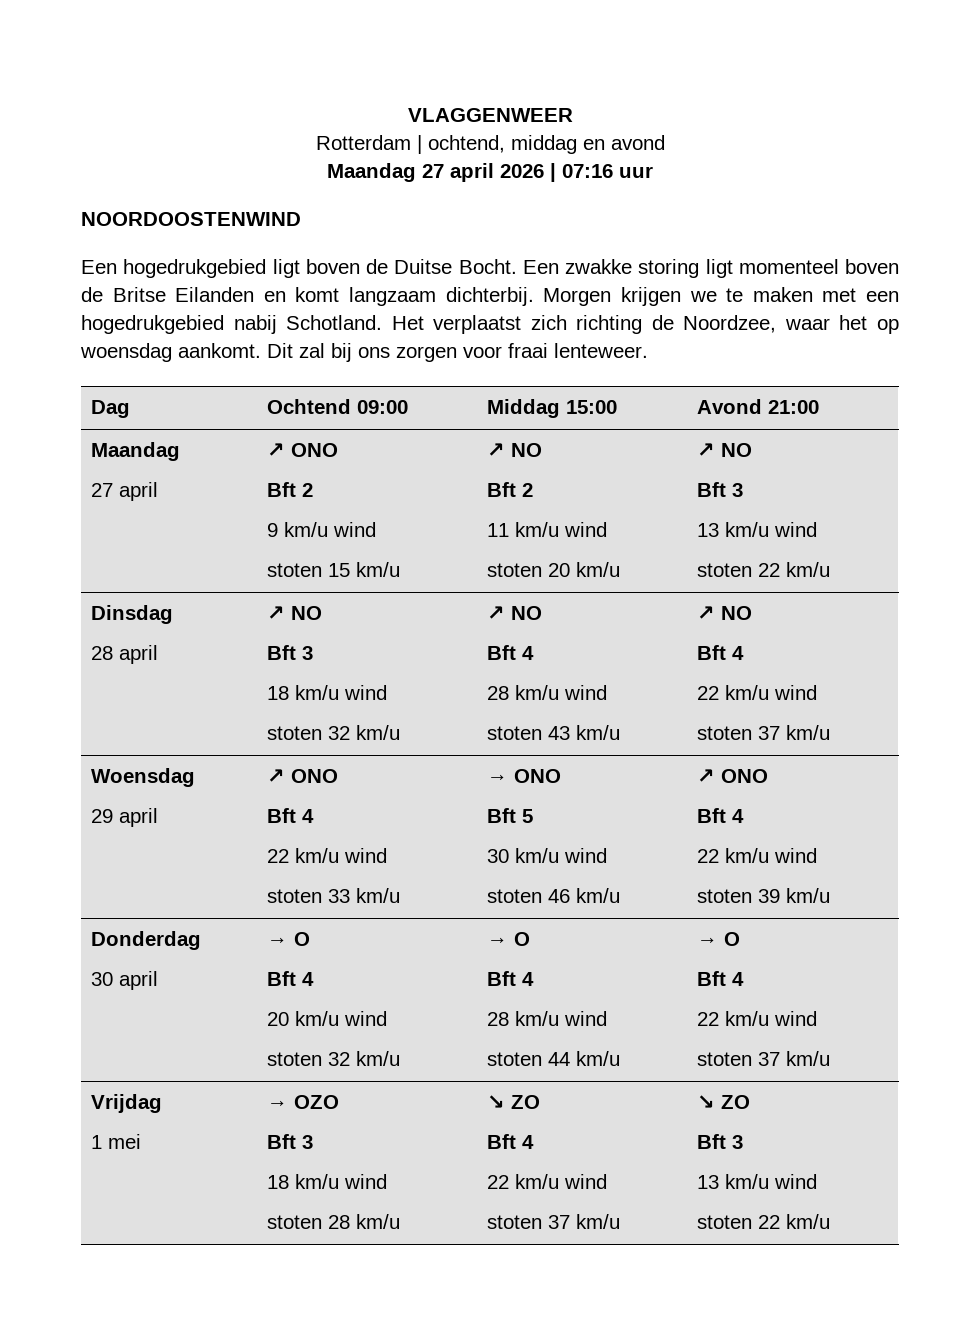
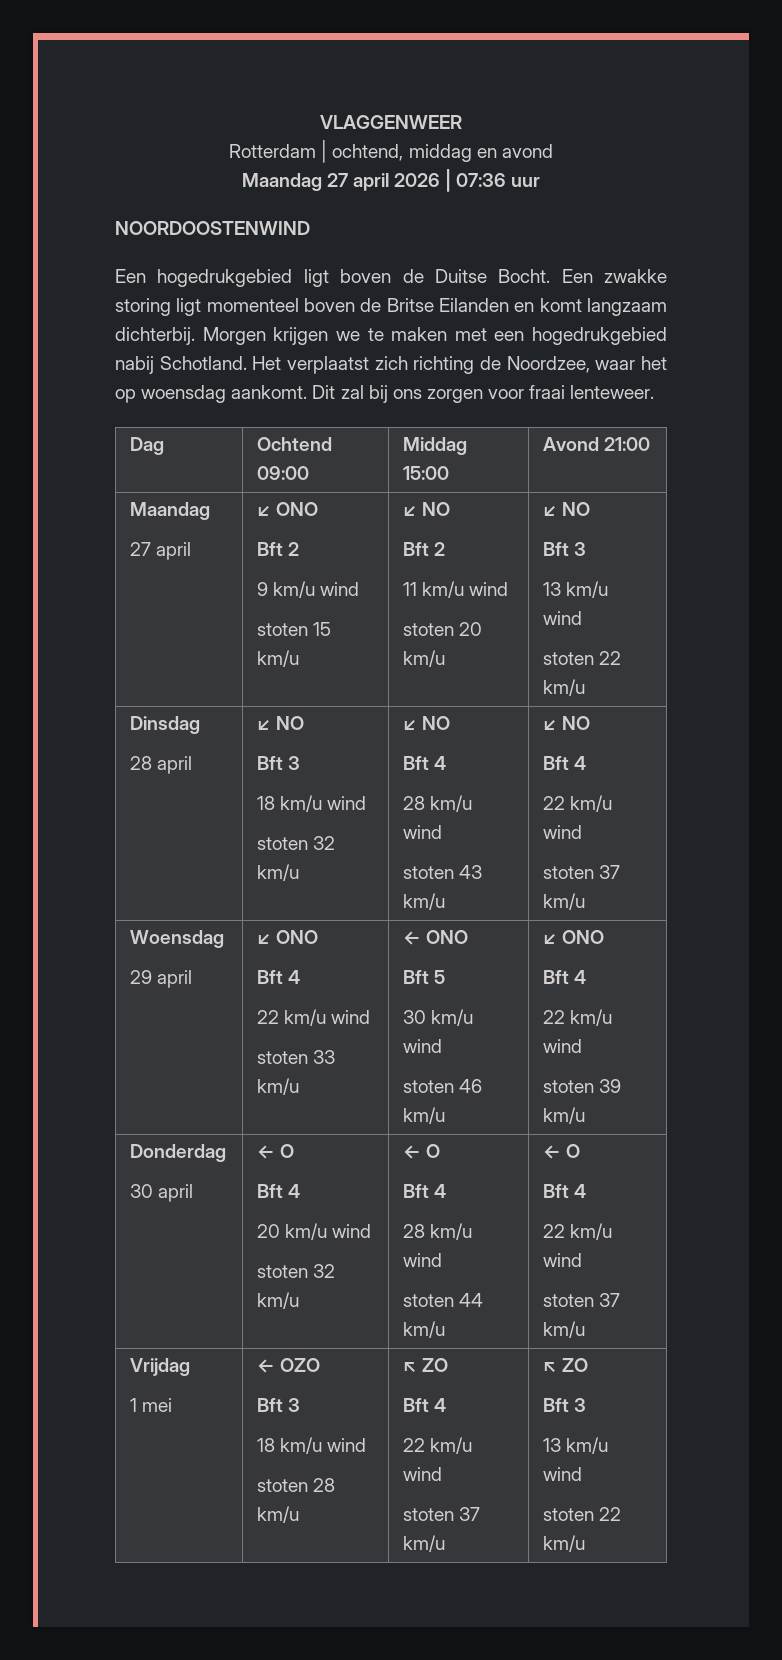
- Maandag 27 april 2026 | 07:16 uur
+ Maandag 27 april 2026 | 07:36 uur
  Dag | Ochtend 09:00 | Middag 15:00 | Avond 21:00
  Maandag
- 27 april | ↗ ONO
+ 27 april | ↙ ONO
  Bft 2
  9 km/u wind
- stoten 15 km/u | ↗ NO
+ stoten 15 km/u | ↙ NO
  Bft 2
  11 km/u wind
- stoten 20 km/u | ↗ NO
+ stoten 20 km/u | ↙ NO
  Dinsdag
- 28 april | ↗ NO
+ 28 april | ↙ NO
  Bft 3
  18 km/u wind
- stoten 32 km/u | ↗ NO
+ stoten 32 km/u | ↙ NO
  Bft 4
  28 km/u wind
- stoten 43 km/u | ↗ NO
+ stoten 43 km/u | ↙ NO
  Woensdag
- 29 april | ↗ ONO
+ 29 april | ↙ ONO
  Bft 4
  22 km/u wind
- stoten 33 km/u | → ONO
+ stoten 33 km/u | ← ONO
  Bft 5
  30 km/u wind
- stoten 46 km/u | ↗ ONO
+ stoten 46 km/u | ↙ ONO
  Donderdag
- 30 april | → O
+ 30 april | ← O
  Bft 4
  20 km/u wind
- stoten 32 km/u | → O
+ stoten 32 km/u | ← O
  Bft 4
  28 km/u wind
- stoten 44 km/u | → O
+ stoten 44 km/u | ← O
  Vrijdag
- 1 mei | → OZO
+ 1 mei | ← OZO
  Bft 3
  18 km/u wind
- stoten 28 km/u | ↘ ZO
+ stoten 28 km/u | ↖ ZO
  Bft 4
  22 km/u wind
- stoten 37 km/u | ↘ ZO
+ stoten 37 km/u | ↖ ZO

